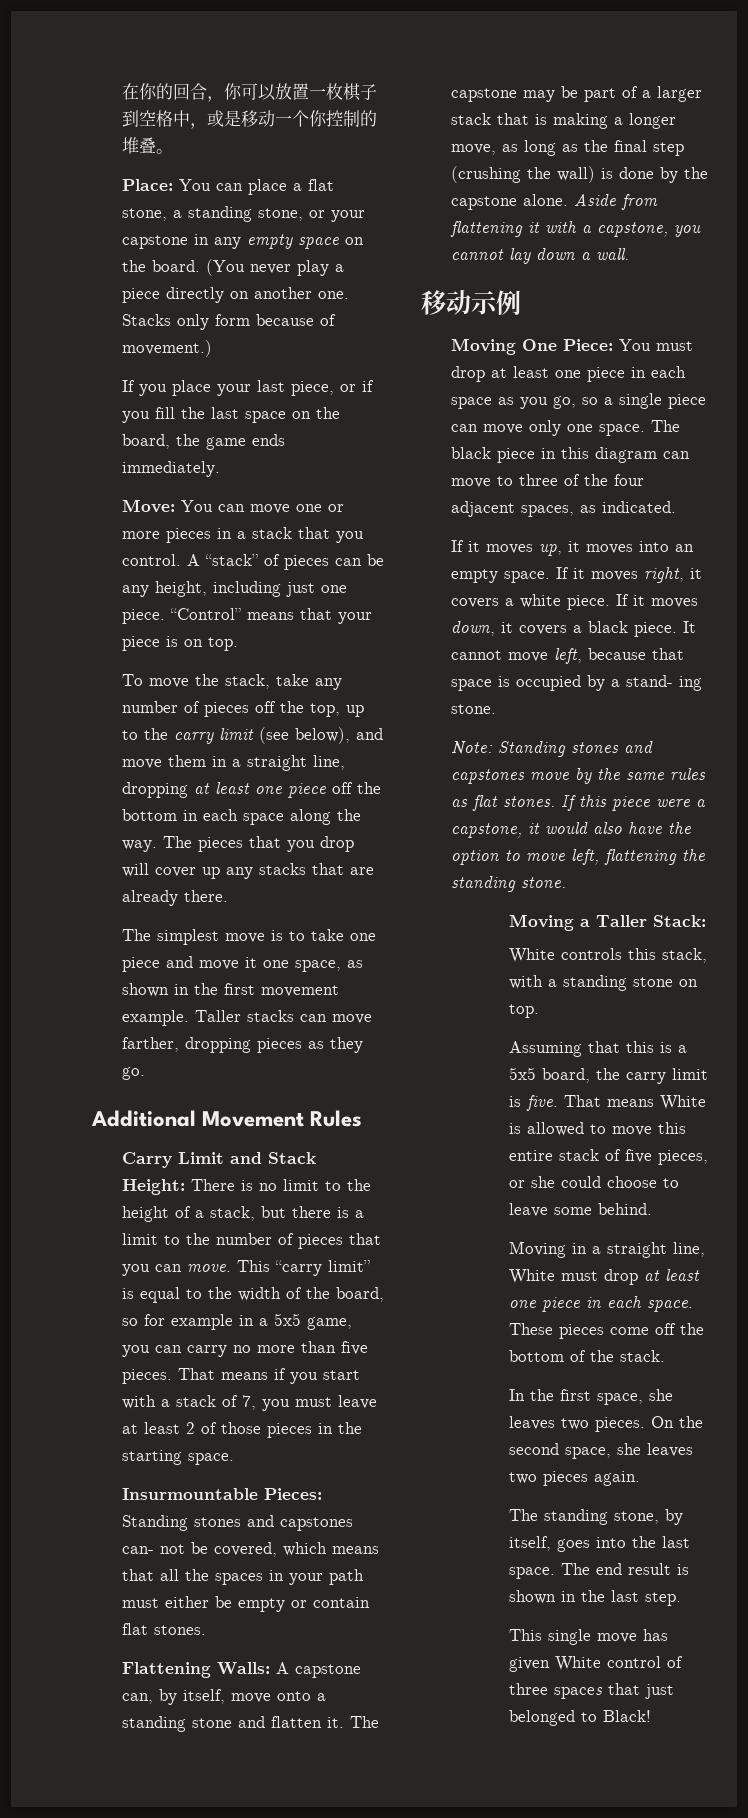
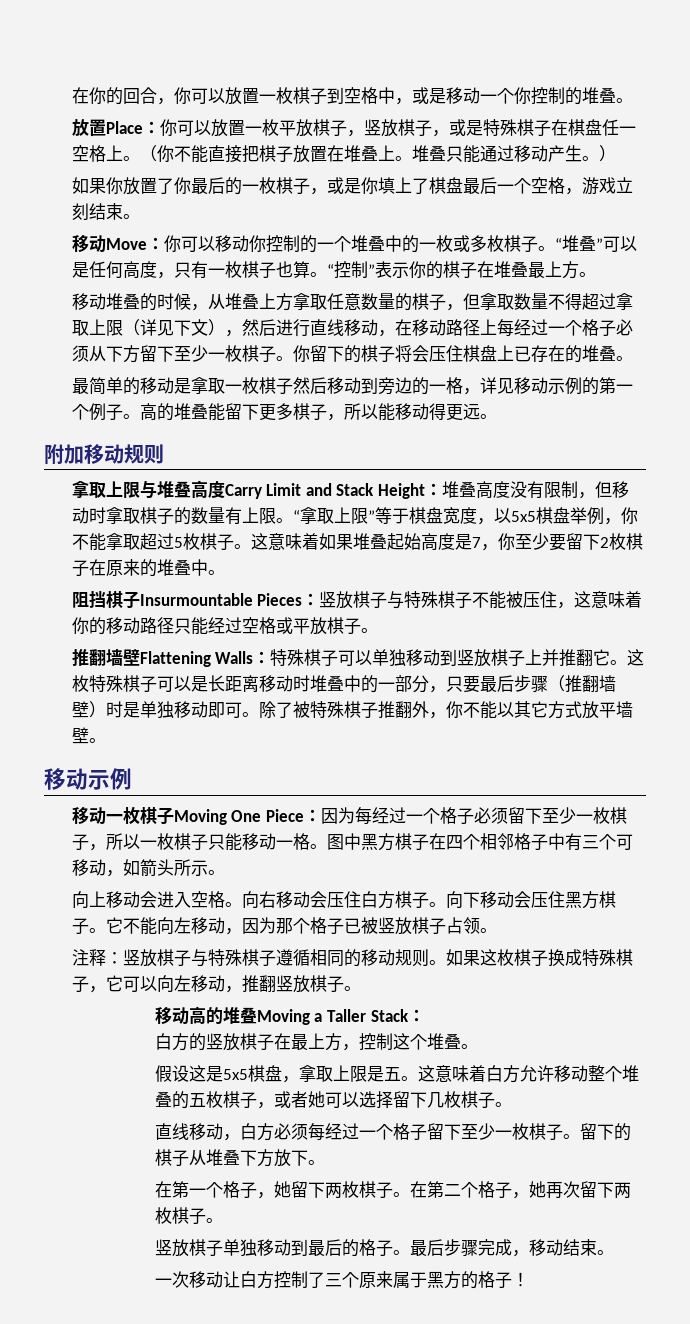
- Place: You can place a flat stone, a standing stone, or your capstone in any empty space on the board. (You never play a piece directly on another one. Stacks only form because of movement.)
- If you place your last piece, or if you fill the last space on the board, the game ends immediately.
- Move: You can move one or more pieces in a stack that you control. A “stack” of pieces can be any height, including just one piece. “Control” means that your piece is on top.
- To move the stack, take any number of pieces off the top, up to the carry limit (see below), and move them in a straight line, dropping at least one piece off the bottom in each space along the way. The pieces that you drop will cover up any stacks that are already there.
- The simplest move is to take one piece and move it one space, as shown in the first movement example. Taller stacks can move farther, dropping pieces as they go.
- Additional Movement Rules
- Carry Limit and Stack Height: There is no limit to the height of a stack, but there is a limit to the number of pieces that you can move. This “carry limit” is equal to the width of the board, so for example in a 5x5 game, you can carry no more than five pieces. That means if you start with a stack of 7, you must leave at least 2 of those pieces in the starting space.
- Insurmountable Pieces: Standing stones and capstones can- not be covered, which means that all the spaces in your path must either be empty or contain flat stones.
- Flattening Walls: A capstone can, by itself, move onto a standing stone and flatten it. The capstone may be part of a larger stack that is making a longer move, as long as the final step (crushing the wall) is done by the capstone alone. Aside from flattening it with a capstone, you cannot lay down a wall.
+ 放置Place：你可以放置一枚平放棋子，竖放棋子，或是特殊棋子在棋盘任一空格上。（你不能直接把棋子放置在堆叠上。堆叠只能通过移动产生。）
+ 如果你放置了你最后的一枚棋子，或是你填上了棋盘最后一个空格，游戏立刻结束。
+ 移动Move：你可以移动你控制的一个堆叠中的一枚或多枚棋子。“堆叠”可以是任何高度，只有一枚棋子也算。“控制”表示你的棋子在堆叠最上方。
+ 移动堆叠的时候，从堆叠上方拿取任意数量的棋子，但拿取数量不得超过拿取上限（详见下文），然后进行直线移动，在移动路径上每经过一个格子必须从下方留下至少一枚棋子。你留下的棋子将会压住棋盘上已存在的堆叠。
+ 最简单的移动是拿取一枚棋子然后移动到旁边的一格，详见移动示例的第一个例子。高的堆叠能留下更多棋子，所以能移动得更远。
+ 附加移动规则
+ 拿取上限与堆叠高度Carry Limit and Stack Height：堆叠高度没有限制，但移动时拿取棋子的数量有上限。“拿取上限”等于棋盘宽度，以5x5棋盘举例，你不能拿取超过5枚棋子。这意味着如果堆叠起始高度是7，你至少要留下2枚棋子在原来的堆叠中。
+ 阻挡棋子Insurmountable Pieces：竖放棋子与特殊棋子不能被压住，这意味着你的移动路径只能经过空格或平放棋子。
+ 推翻墙壁Flattening Walls：特殊棋子可以单独移动到竖放棋子上并推翻它。这枚特殊棋子可以是长距离移动时堆叠中的一部分，只要最后步骤（推翻墙壁）时是单独移动即可。除了被特殊棋子推翻外，你不能以其它方式放平墙壁。
  移动示例
- Moving One Piece: You must drop at least one piece in each space as you go, so a single piece can move only one space. The black piece in this diagram can move to three of the four adjacent spaces, as indicated.
- If it moves up, it moves into an empty space. If it moves right, it covers a white piece. If it moves down, it covers a black piece. It cannot move left, because that space is occupied by a stand- ing stone.
- Note: Standing stones and capstones move by the same rules as flat stones. If this piece were a capstone, it would also have the option to move left, flattening the standing stone.
- Moving a Taller Stack:
- White controls this stack, with a standing stone on top.
- Assuming that this is a 5x5 board, the carry limit is five. That means White is allowed to move this entire stack of five pieces, or she could choose to leave some behind.
- Moving in a straight line, White must drop at least one piece in each space. These pieces come off the bottom of the stack.
- In the first space, she leaves two pieces. On the second space, she leaves two pieces again.
- The standing stone, by itself, goes into the last space. The end result is shown in the last step.
- This single move has given White control of three spaces that just belonged to Black!
+ 移动一枚棋子Moving One Piece：因为每经过一个格子必须留下至少一枚棋子，所以一枚棋子只能移动一格。图中黑方棋子在四个相邻格子中有三个可移动，如箭头所示。
+ 向上移动会进入空格。向右移动会压住白方棋子。向下移动会压住黑方棋子。它不能向左移动，因为那个格子已被竖放棋子占领。
+ 注释：竖放棋子与特殊棋子遵循相同的移动规则。如果这枚棋子换成特殊棋子，它可以向左移动，推翻竖放棋子。
+ 移动高的堆叠Moving a Taller Stack：
+ 白方的竖放棋子在最上方，控制这个堆叠。
+ 假设这是5x5棋盘，拿取上限是五。这意味着白方允许移动整个堆叠的五枚棋子，或者她可以选择留下几枚棋子。
+ 直线移动，白方必须每经过一个格子留下至少一枚棋子。留下的棋子从堆叠下方放下。
+ 在第一个格子，她留下两枚棋子。在第二个格子，她再次留下两枚棋子。
+ 竖放棋子单独移动到最后的格子。最后步骤完成，移动结束。
+ 一次移动让白方控制了三个原来属于黑方的格子！

